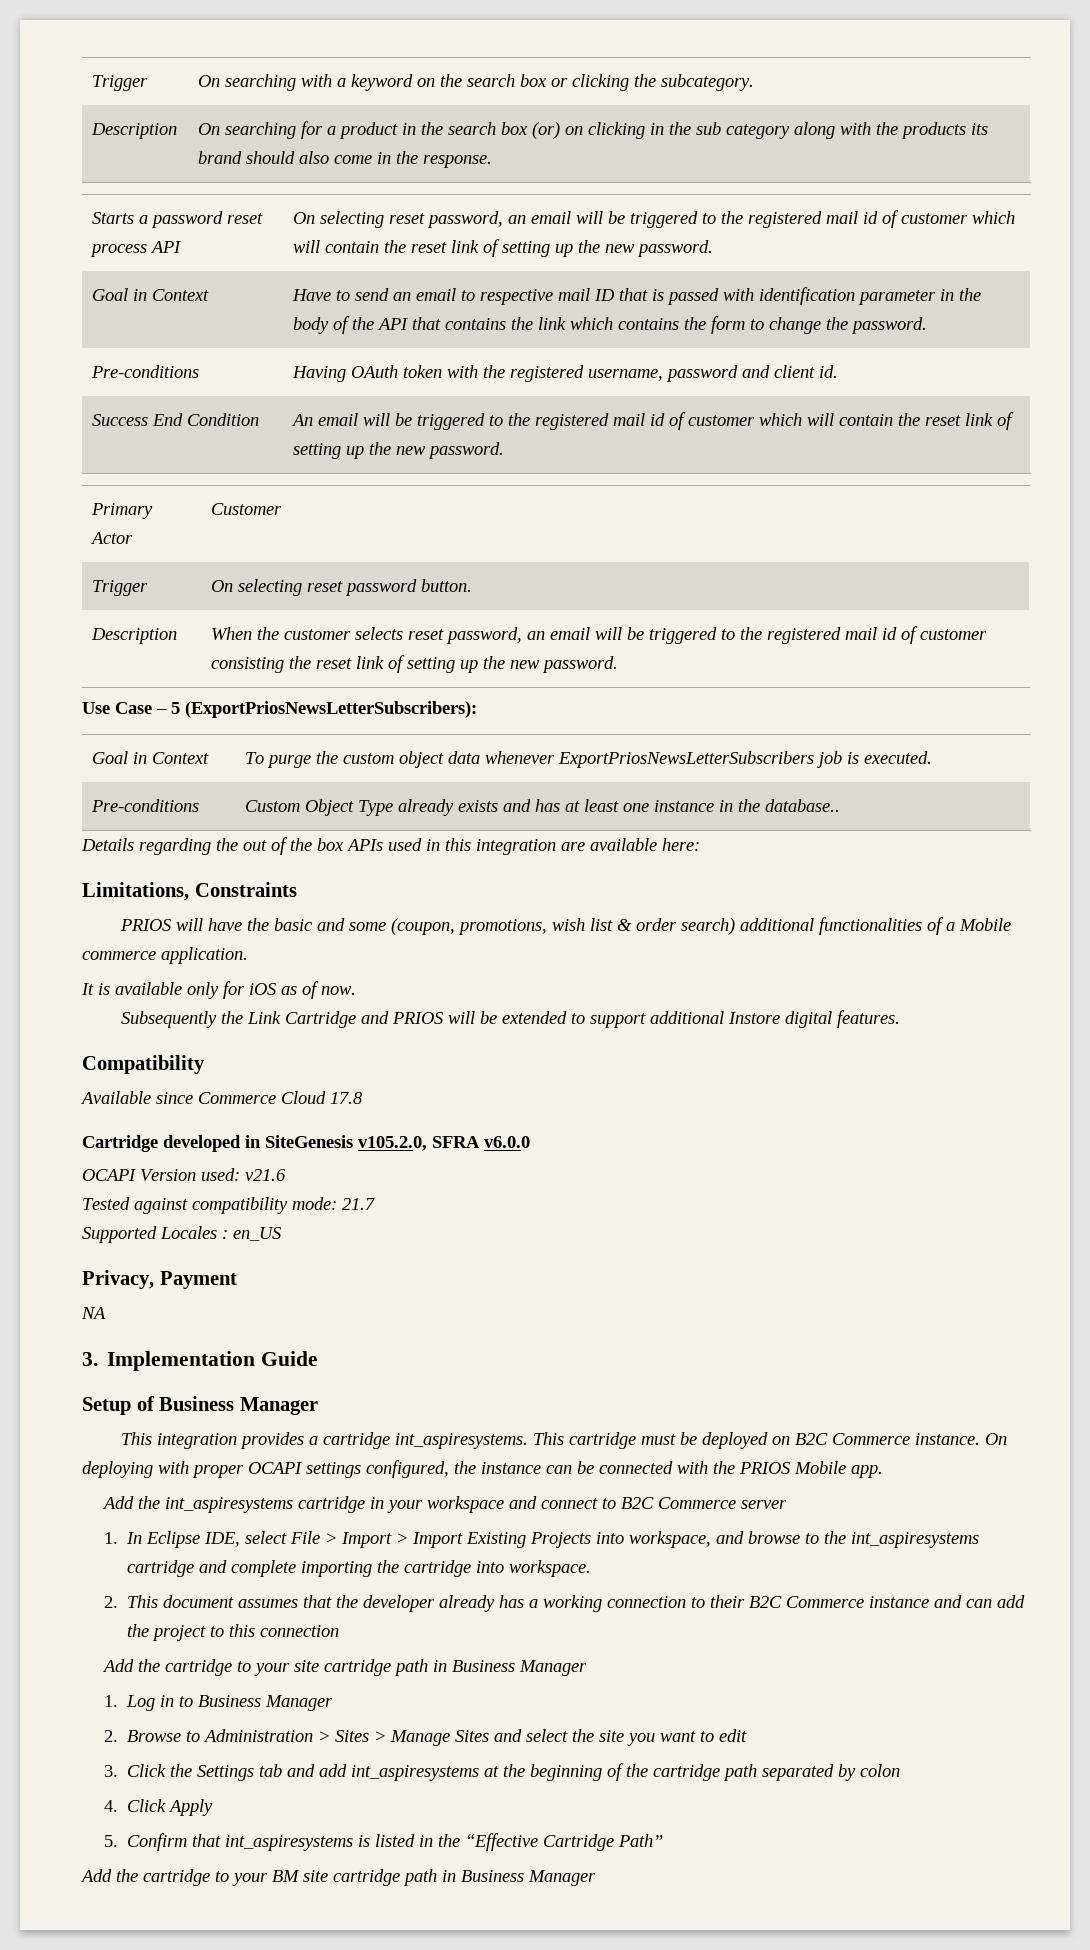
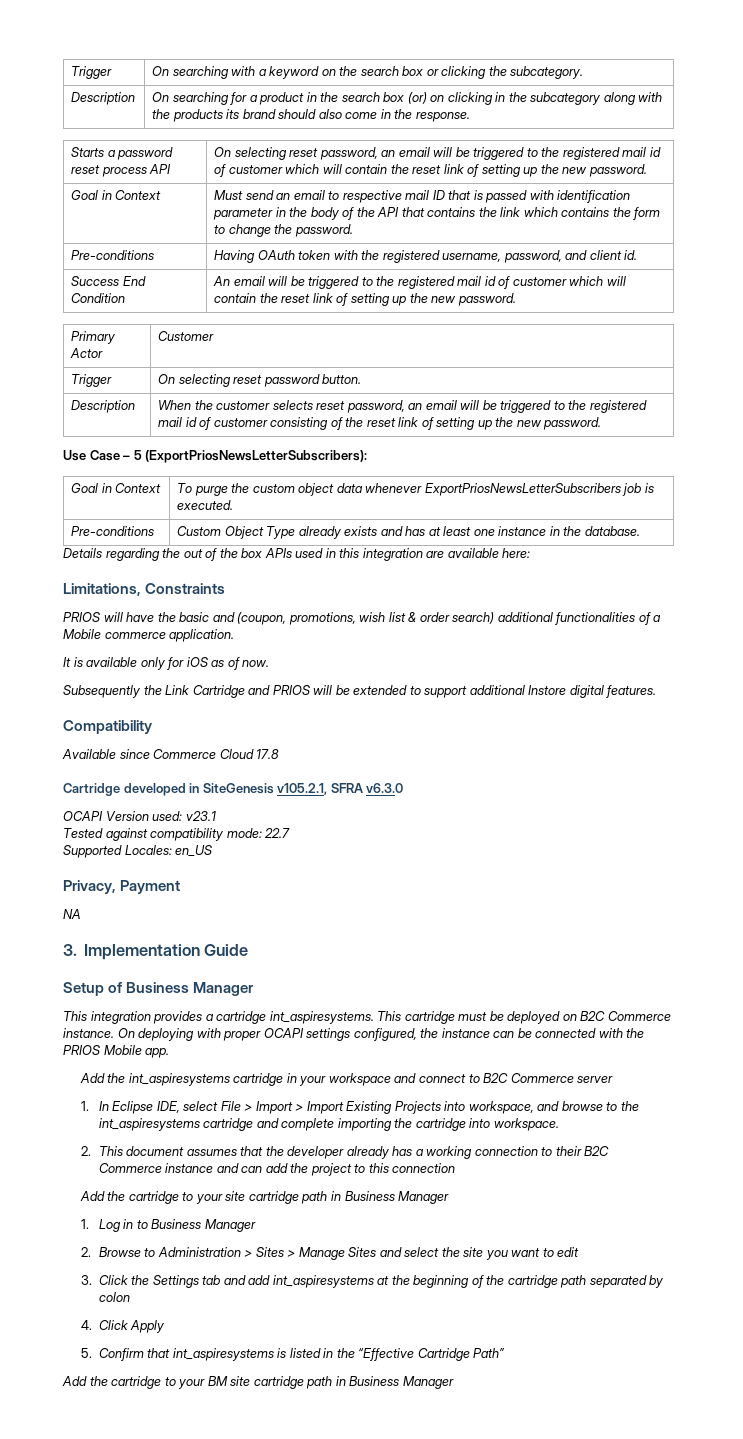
- Description | On searching for a product in the search box (or) on clicking in the sub category along with the products its brand should also come in the response.
+ Description | On searching for a product in the search box (or) on clicking in the subcategory along with the products its brand should also come in the response.
- Goal in Context | Have to send an email to respective mail ID that is passed with identification parameter in the body of the API that contains the link which contains the form to change the password.
+ Goal in Context | Must send an email to respective mail ID that is passed with identification parameter in the body of the API that contains the link which contains the form to change the password.
- Pre-conditions | Having OAuth token with the registered username, password and client id.
+ Pre-conditions | Having OAuth token with the registered username, password, and client id.
- Description | When the customer selects reset password, an email will be triggered to the registered mail id of customer consisting the reset link of setting up the new password.
+ Description | When the customer selects reset password, an email will be triggered to the registered mail id of customer consisting of the reset link of setting up the new password.
- Pre-conditions | Custom Object Type already exists and has at least one instance in the database..
+ Pre-conditions | Custom Object Type already exists and has at least one instance in the database.
- PRIOS will have the basic and some (coupon, promotions, wish list & order search) additional functionalities of a Mobile commerce application.
+ PRIOS will have the basic and (coupon, promotions, wish list & order search) additional functionalities of a Mobile commerce application.
- Cartridge developed in SiteGenesis v105.2.0, SFRA v6.0.0
+ Cartridge developed in SiteGenesis v105.2.1, SFRA v6.3.0
- OCAPI Version used: v21.6
+ OCAPI Version used: v23.1
- Tested against compatibility mode: 21.7
+ Tested against compatibility mode: 22.7
- Supported Locales : en_US
+ Supported Locales: en_US

